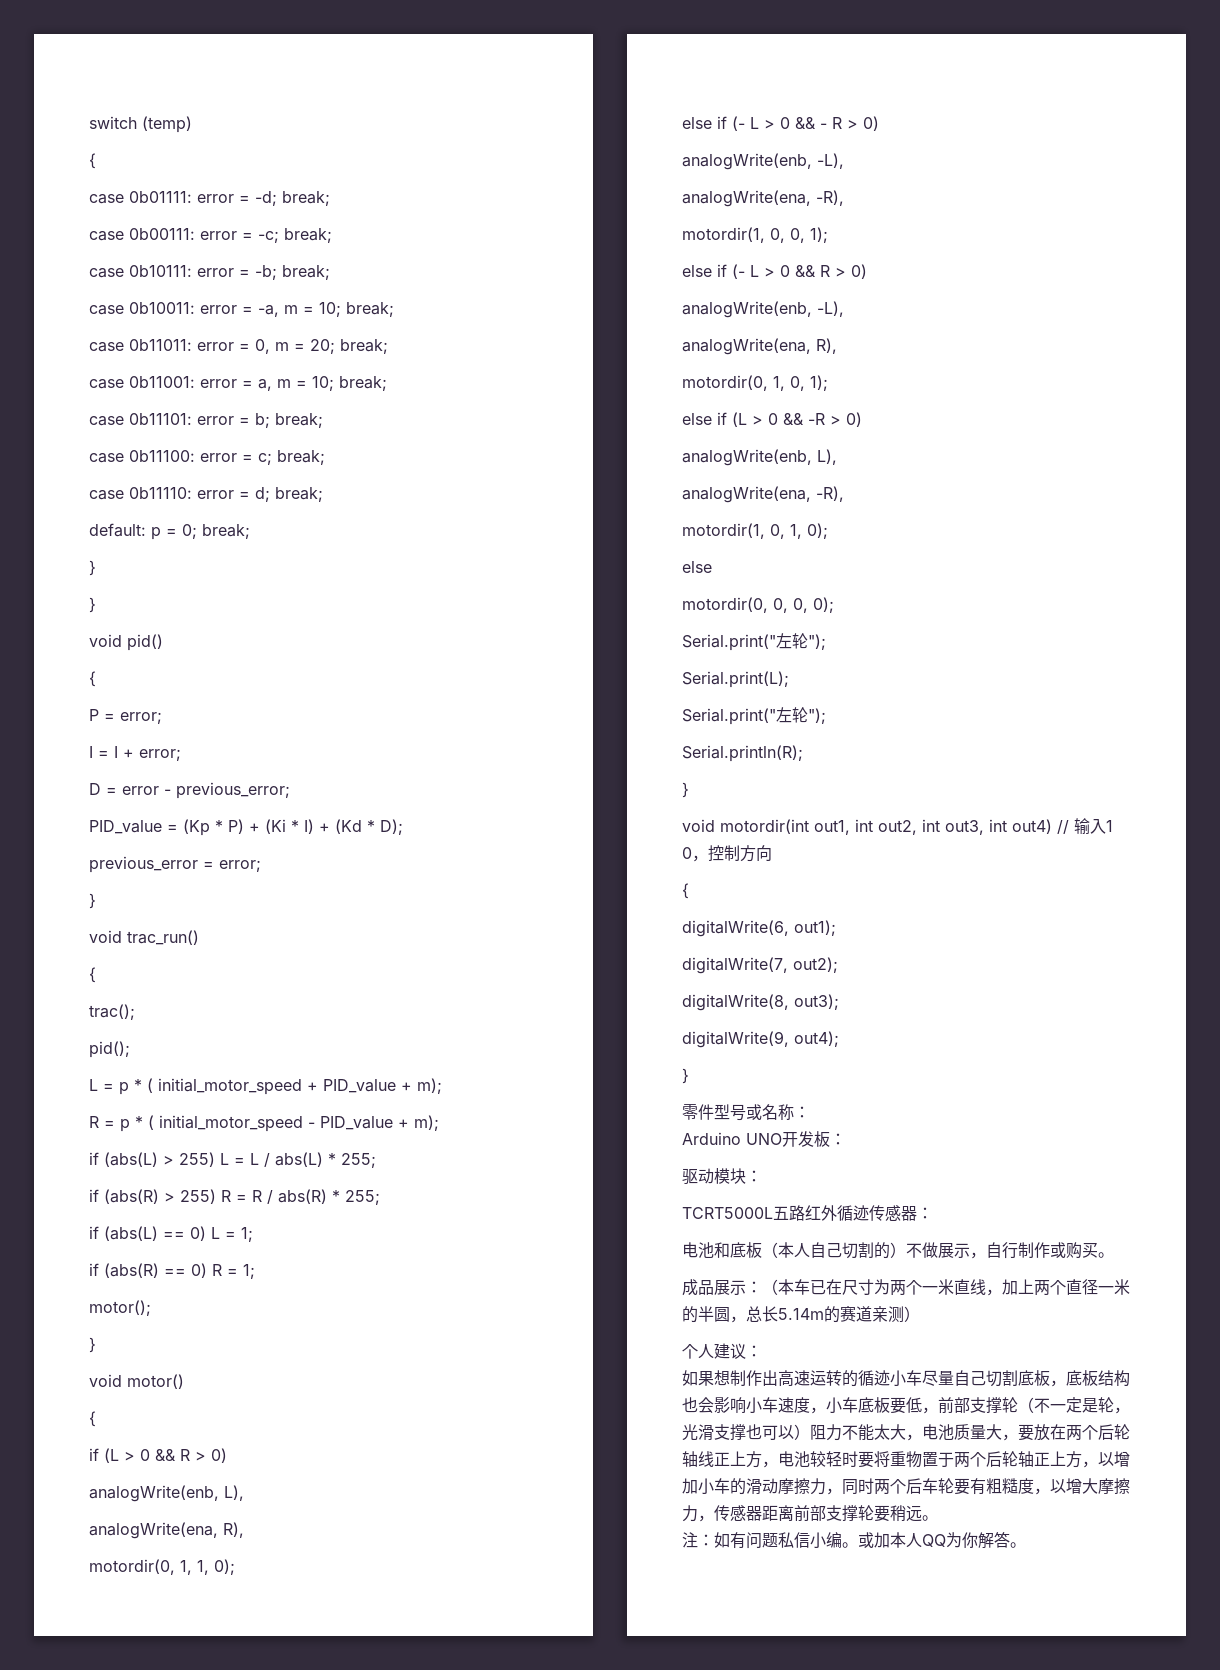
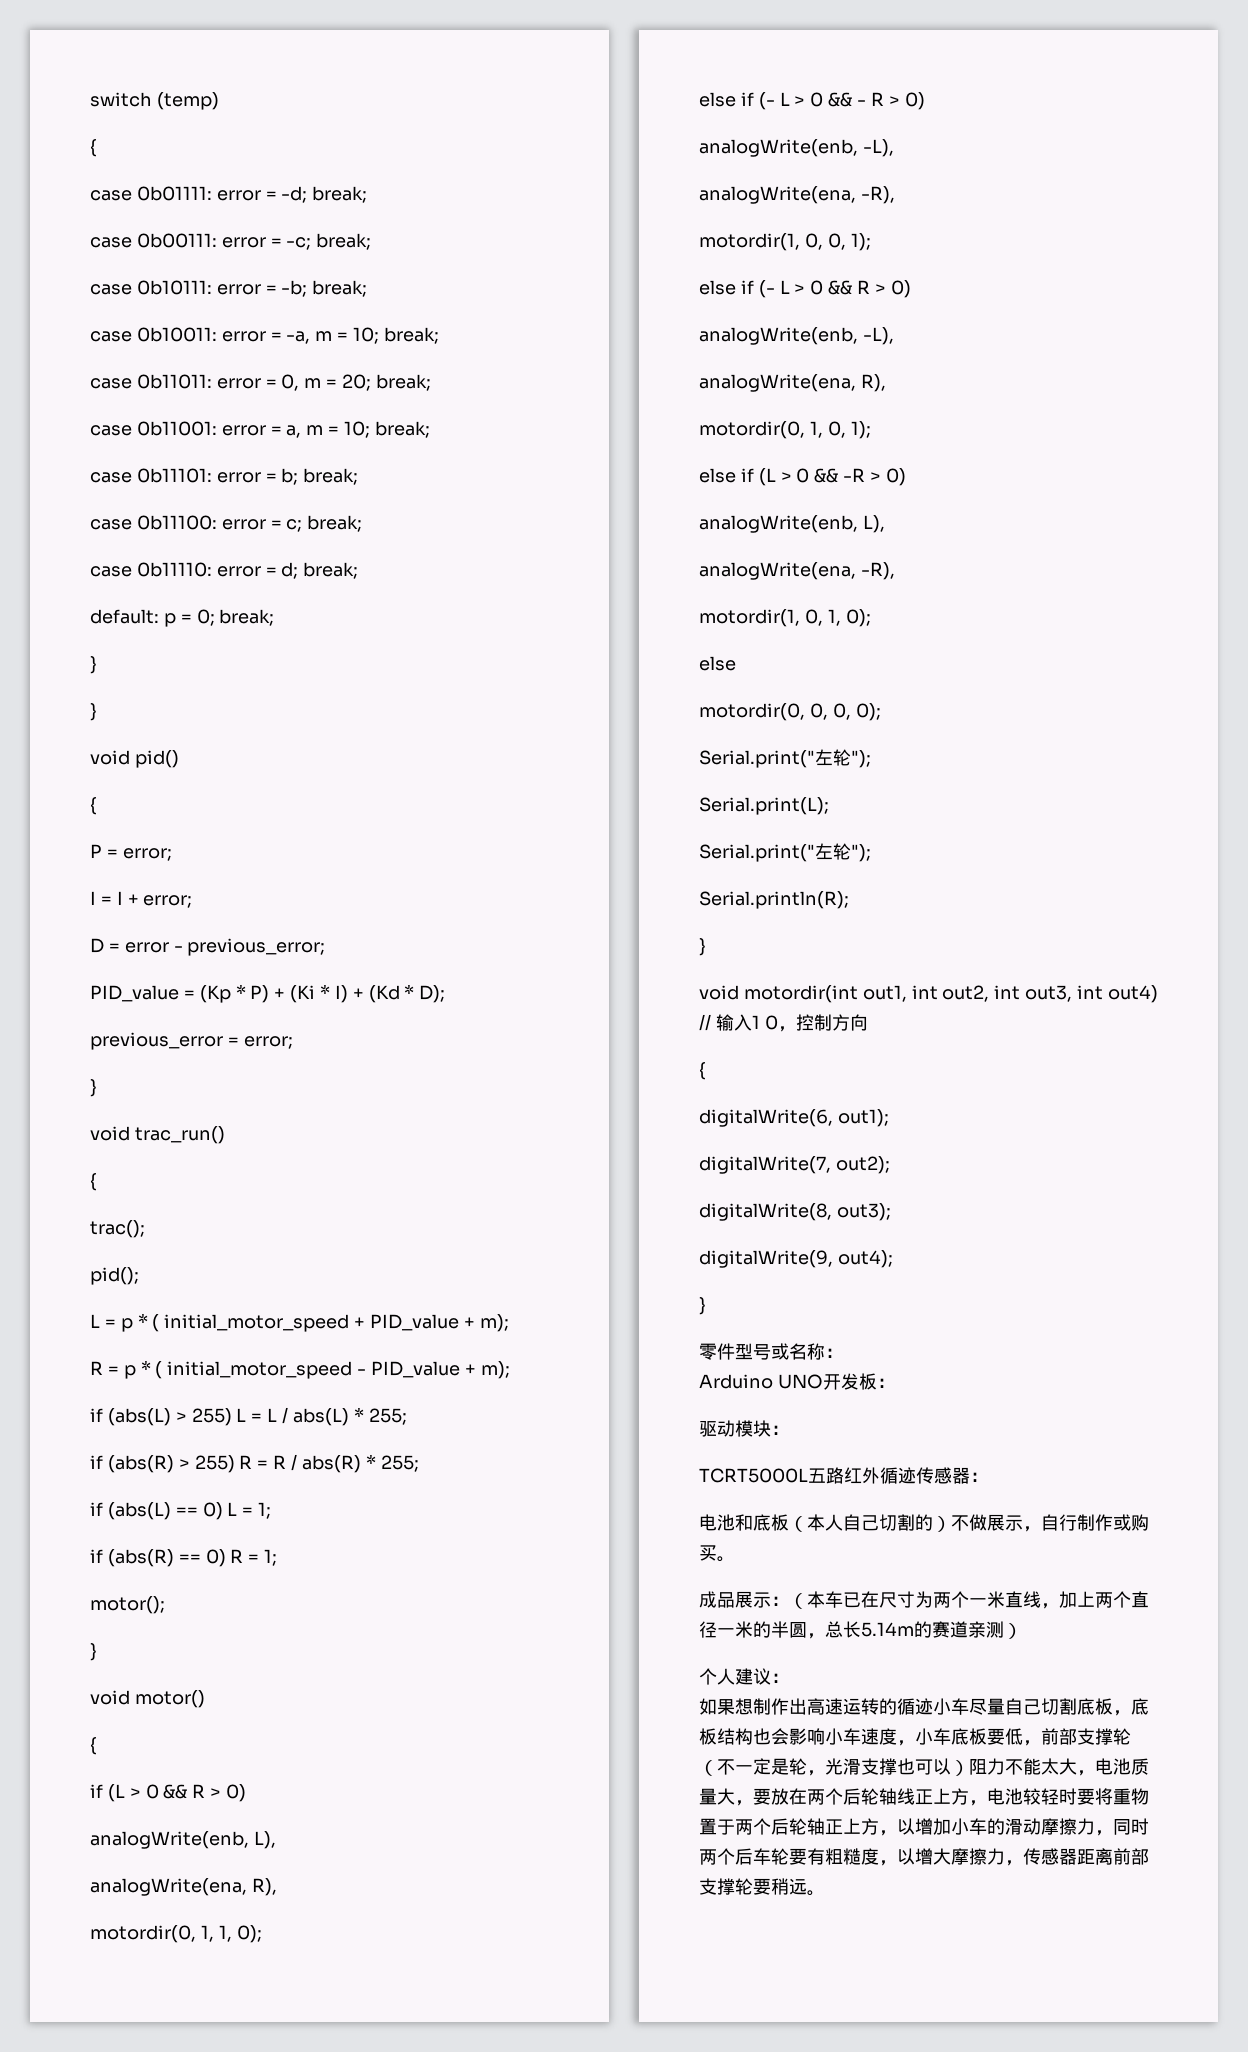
- 注：如有问题私信小编。或加本人QQ为你解答。

